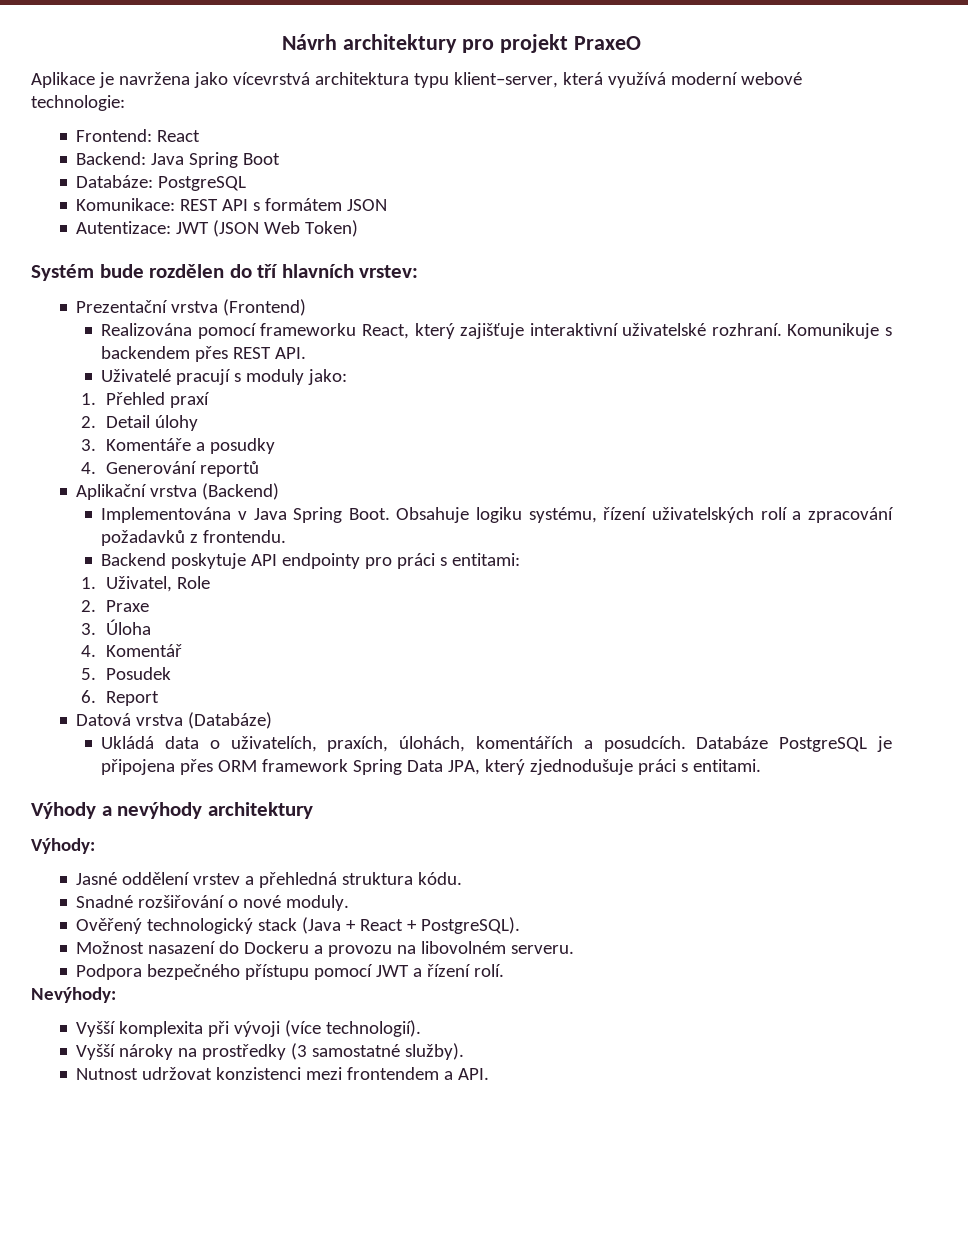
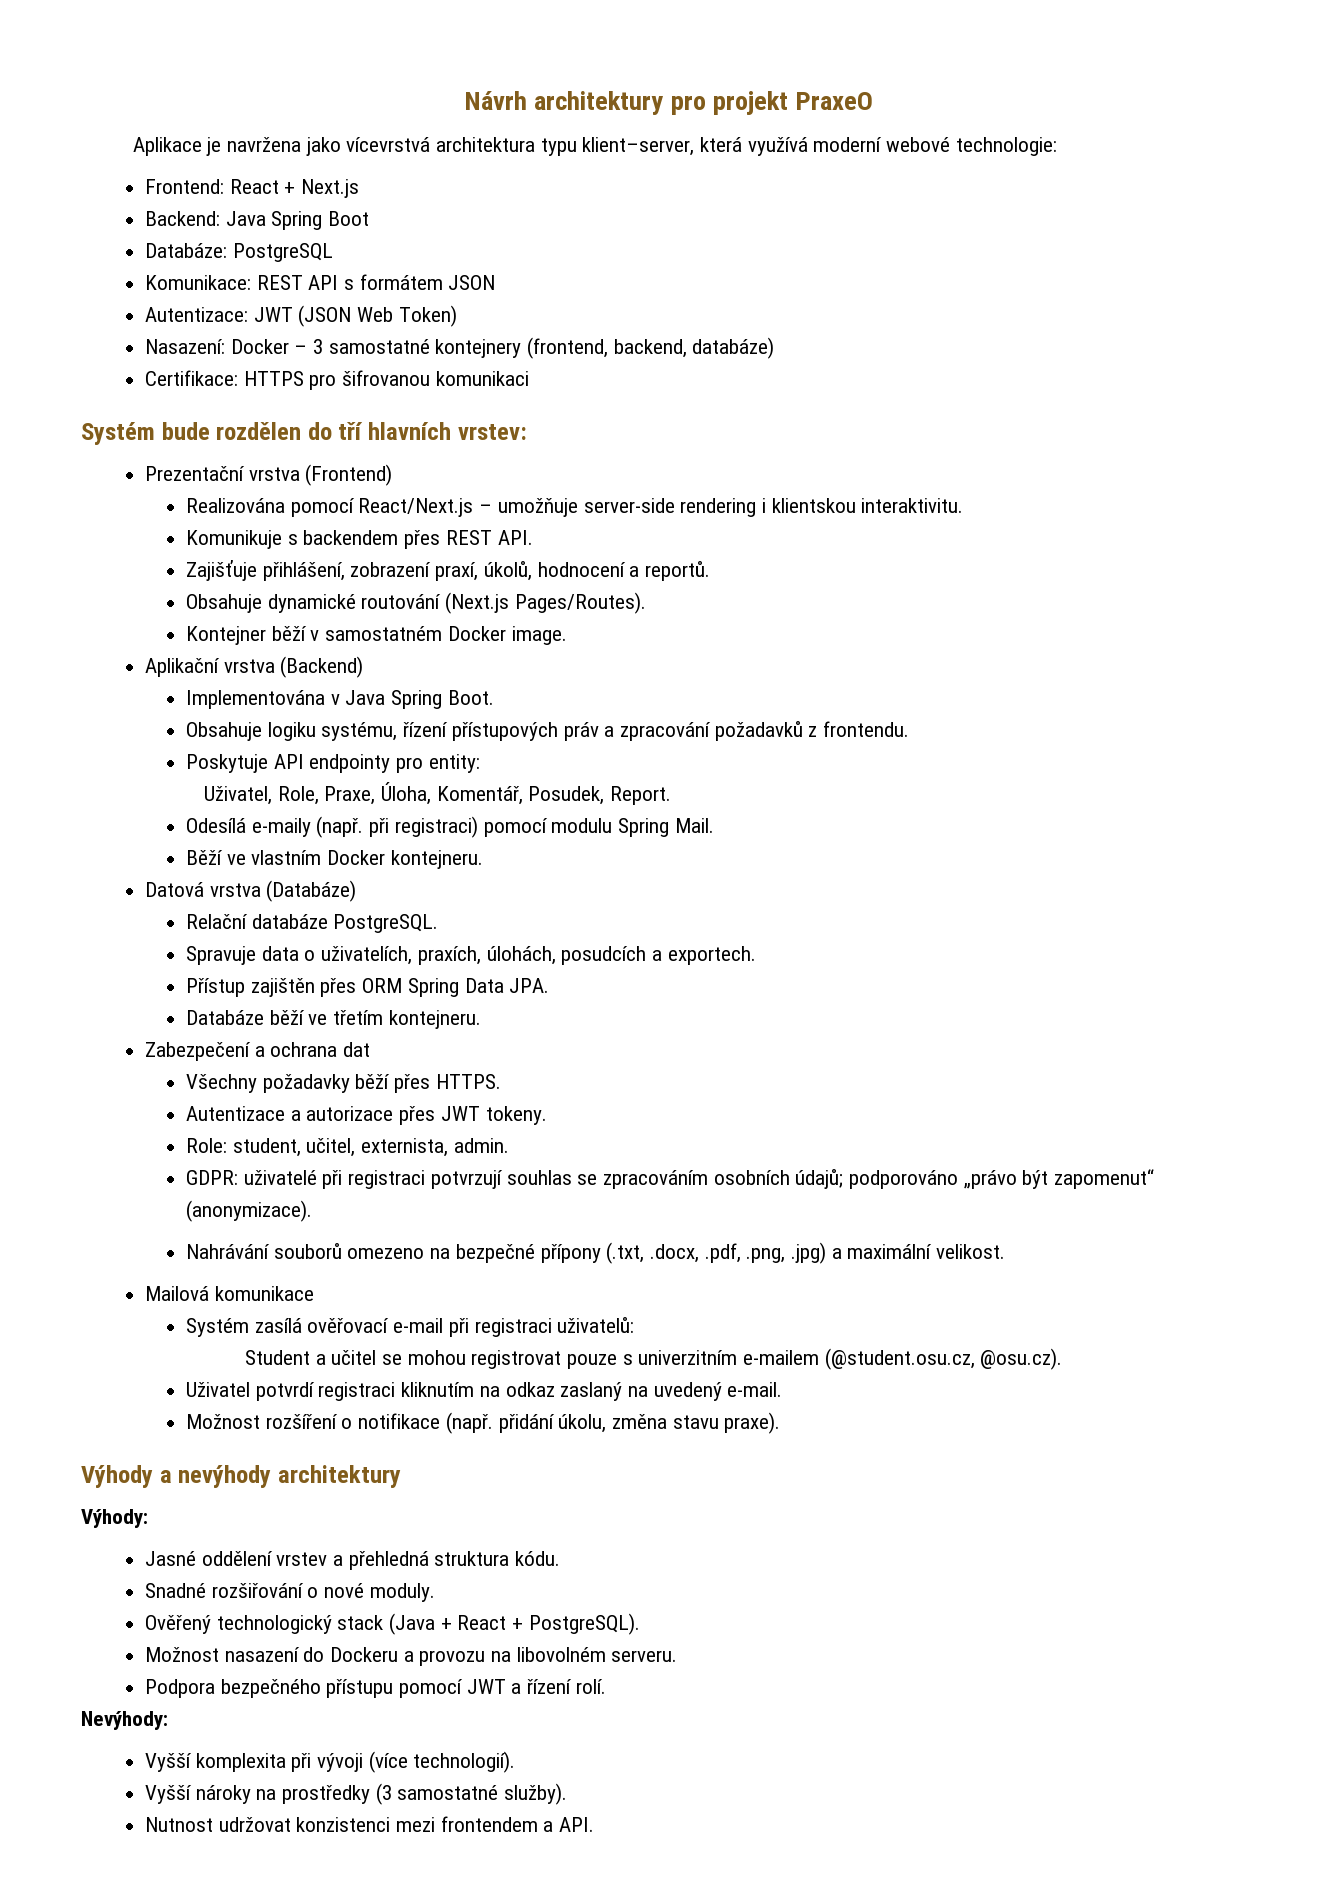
- Frontend: React
+ Frontend: React + Next.js
+ Nasazení: Docker – 3 samostatné kontejnery (frontend, backend, databáze)
+ Certifikace: HTTPS pro šifrovanou komunikaci
- Realizována pomocí frameworku React, který zajišťuje interaktivní uživatelské rozhraní. Komunikuje s backendem přes REST API.
+ Realizována pomocí React/Next.js – umožňuje server-side rendering i klientskou interaktivitu.
+ Komunikuje s backendem přes REST API.
- Uživatelé pracují s moduly jako:
- 1. Přehled praxí
- 2. Detail úlohy
- 3. Komentáře a posudky
- 4. Generování reportů
+ Zajišťuje přihlášení, zobrazení praxí, úkolů, hodnocení a reportů.
+ Obsahuje dynamické routování (Next.js Pages/Routes).
+ Kontejner běží v samostatném Docker image.
- Implementována v Java Spring Boot. Obsahuje logiku systému, řízení uživatelských rolí a zpracování požadavků z frontendu.
+ Implementována v Java Spring Boot.
+ Obsahuje logiku systému, řízení přístupových práv a zpracování požadavků z frontendu.
- Backend poskytuje API endpointy pro práci s entitami:
- 1. Uživatel, Role
- 2. Praxe
- 3. Úloha
- 4. Komentář
- 5. Posudek
- 6. Report
+ Poskytuje API endpointy pro entity:
+ Uživatel, Role, Praxe, Úloha, Komentář, Posudek, Report.
+ Odesílá e-maily (např. při registraci) pomocí modulu Spring Mail.
+ Běží ve vlastním Docker kontejneru.
- Ukládá data o uživatelích, praxích, úlohách, komentářích a posudcích. Databáze PostgreSQL je připojena přes ORM framework Spring Data JPA, který zjednodušuje práci s entitami.
+ Relační databáze PostgreSQL.
+ Spravuje data o uživatelích, praxích, úlohách, posudcích a exportech.
+ Přístup zajištěn přes ORM Spring Data JPA.
+ Databáze běží ve třetím kontejneru.
+ Zabezpečení a ochrana dat
+ Všechny požadavky běží přes HTTPS.
+ Autentizace a autorizace přes JWT tokeny.
+ Role: student, učitel, externista, admin.
+ GDPR: uživatelé při registraci potvrzují souhlas se zpracováním osobních údajů; podporováno „právo být zapomenut“ (anonymizace).
+ Nahrávání souborů omezeno na bezpečné přípony (.txt, .docx, .pdf, .png, .jpg) a maximální velikost.
+ Mailová komunikace
+ Systém zasílá ověřovací e-mail při registraci uživatelů:
+ Student a učitel se mohou registrovat pouze s univerzitním e-mailem (@student.osu.cz, @osu.cz).
+ Uživatel potvrdí registraci kliknutím na odkaz zaslaný na uvedený e-mail.
+ Možnost rozšíření o notifikace (např. přidání úkolu, změna stavu praxe).

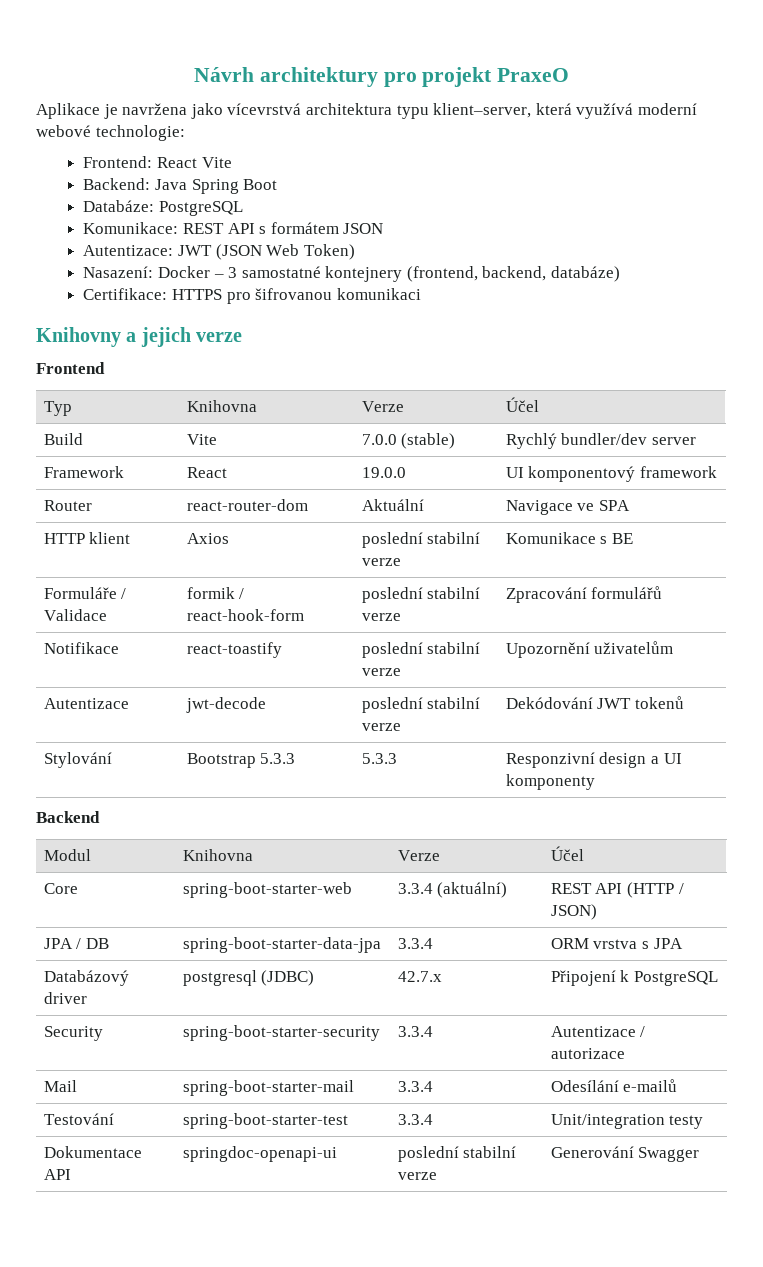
- Frontend: React + Next.js
+ Frontend: React Vite
- Systém bude rozdělen do tří hlavních vrstev:
- Prezentační vrstva (Frontend)
- Realizována pomocí React/Next.js – umožňuje server-side rendering i klientskou interaktivitu.
- Komunikuje s backendem přes REST API.
- Zajišťuje přihlášení, zobrazení praxí, úkolů, hodnocení a reportů.
- Obsahuje dynamické routování (Next.js Pages/Routes).
- Kontejner běží v samostatném Docker image.
- Aplikační vrstva (Backend)
- Implementována v Java Spring Boot.
- Obsahuje logiku systému, řízení přístupových práv a zpracování požadavků z frontendu.
- Poskytuje API endpointy pro entity:
- Uživatel, Role, Praxe, Úloha, Komentář, Posudek, Report.
- Odesílá e-maily (např. při registraci) pomocí modulu Spring Mail.
- Běží ve vlastním Docker kontejneru.
- Datová vrstva (Databáze)
- Relační databáze PostgreSQL.
- Spravuje data o uživatelích, praxích, úlohách, posudcích a exportech.
- Přístup zajištěn přes ORM Spring Data JPA.
- Databáze běží ve třetím kontejneru.
- Zabezpečení a ochrana dat
- Všechny požadavky běží přes HTTPS.
- Autentizace a autorizace přes JWT tokeny.
- Role: student, učitel, externista, admin.
- GDPR: uživatelé při registraci potvrzují souhlas se zpracováním osobních údajů; podporováno „právo být zapomenut“ (anonymizace).
- Nahrávání souborů omezeno na bezpečné přípony (.txt, .docx, .pdf, .png, .jpg) a maximální velikost.
- Mailová komunikace
- Systém zasílá ověřovací e-mail při registraci uživatelů:
- Student a učitel se mohou registrovat pouze s univerzitním e-mailem (@student.osu.cz, @osu.cz).
- Uživatel potvrdí registraci kliknutím na odkaz zaslaný na uvedený e-mail.
- Možnost rozšíření o notifikace (např. přidání úkolu, změna stavu praxe).
- Výhody a nevýhody architektury
- Výhody:
- Jasné oddělení vrstev a přehledná struktura kódu.
- Snadné rozšiřování o nové moduly.
- Ověřený technologický stack (Java + React + PostgreSQL).
- Možnost nasazení do Dockeru a provozu na libovolném serveru.
- Podpora bezpečného přístupu pomocí JWT a řízení rolí.
- Nevýhody:
- Vyšší komplexita při vývoji (více technologií).
- Vyšší nároky na prostředky (3 samostatné služby).
- Nutnost udržovat konzistenci mezi frontendem a API.
+ Knihovny a jejich verze
+ Frontend
+ Typ | Knihovna | Verze | Účel
+ Build | Vite | 7.0.0 (stable) | Rychlý bundler/dev server
+ Framework | React | 19.0.0 | UI komponentový framework
+ Router | react-router-dom | Aktuální | Navigace ve SPA
+ HTTP klient | Axios | poslední stabilní verze | Komunikace s BE
+ Formuláře / Validace | formik / react-hook-form | poslední stabilní verze | Zpracování formulářů
+ Notifikace | react-toastify | poslední stabilní verze | Upozornění uživatelům
+ Autentizace | jwt-decode | poslední stabilní verze | Dekódování JWT tokenů
+ Stylování | Bootstrap 5.3.3 | 5.3.3 | Responzivní design a UI komponenty
+ Backend
+ Modul | Knihovna | Verze | Účel
+ Core | spring-boot-starter-web | 3.3.4 (aktuální) | REST API (HTTP / JSON)
+ JPA / DB | spring-boot-starter-data-jpa | 3.3.4 | ORM vrstva s JPA
+ Databázový driver | postgresql (JDBC) | 42.7.x | Připojení k PostgreSQL
+ Security | spring-boot-starter-security | 3.3.4 | Autentizace / autorizace
+ Mail | spring-boot-starter-mail | 3.3.4 | Odesílání e-mailů
+ Testování | spring-boot-starter-test | 3.3.4 | Unit/integration testy
+ Dokumentace API | springdoc-openapi-ui | poslední stabilní verze | Generování Swagger

